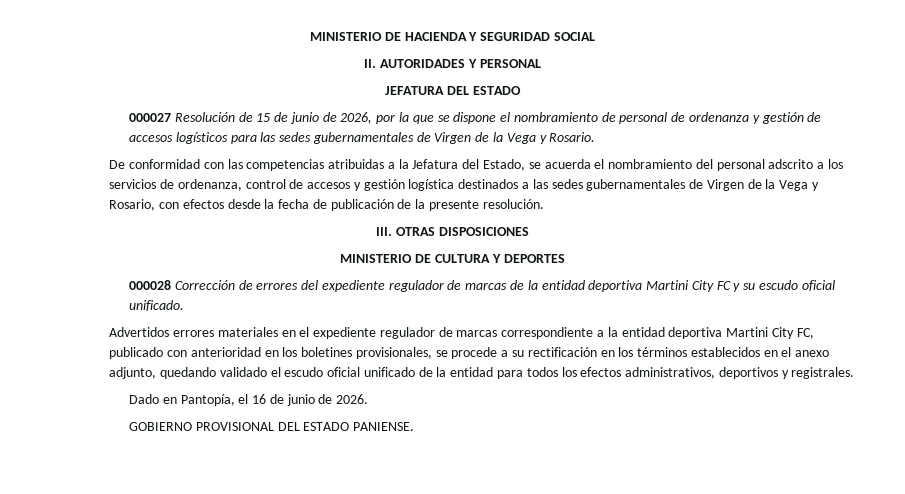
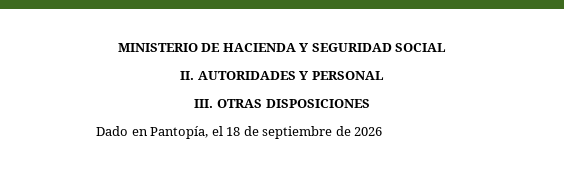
- JEFATURA DEL ESTADO
- 000027 Resolución de 15 de junio de 2026, por la que se dispone el nombramiento de personal de ordenanza y gestión de accesos logísticos para las sedes gubernamentales de Virgen de la Vega y Rosario.
- De conformidad con las competencias atribuidas a la Jefatura del Estado, se acuerda el nombramiento del personal adscrito a los servicios de ordenanza, control de accesos y gestión logística destinados a las sedes gubernamentales de Virgen de la Vega y Rosario, con efectos desde la fecha de publicación de la presente resolución.
  III. OTRAS DISPOSICIONES
- MINISTERIO DE CULTURA Y DEPORTES
- 000028 Corrección de errores del expediente regulador de marcas de la entidad deportiva Martini City FC y su escudo oficial unificado.
- Advertidos errores materiales en el expediente regulador de marcas correspondiente a la entidad deportiva Martini City FC, publicado con anterioridad en los boletines provisionales, se procede a su rectificación en los términos establecidos en el anexo adjunto, quedando validado el escudo oficial unificado de la entidad para todos los efectos administrativos, deportivos y registrales.
- Dado en Pantopía, el 16 de junio de 2026.
- GOBIERNO PROVISIONAL DEL ESTADO PANIENSE.
+ Dado en Pantopía, el 18 de septiembre de 2026

